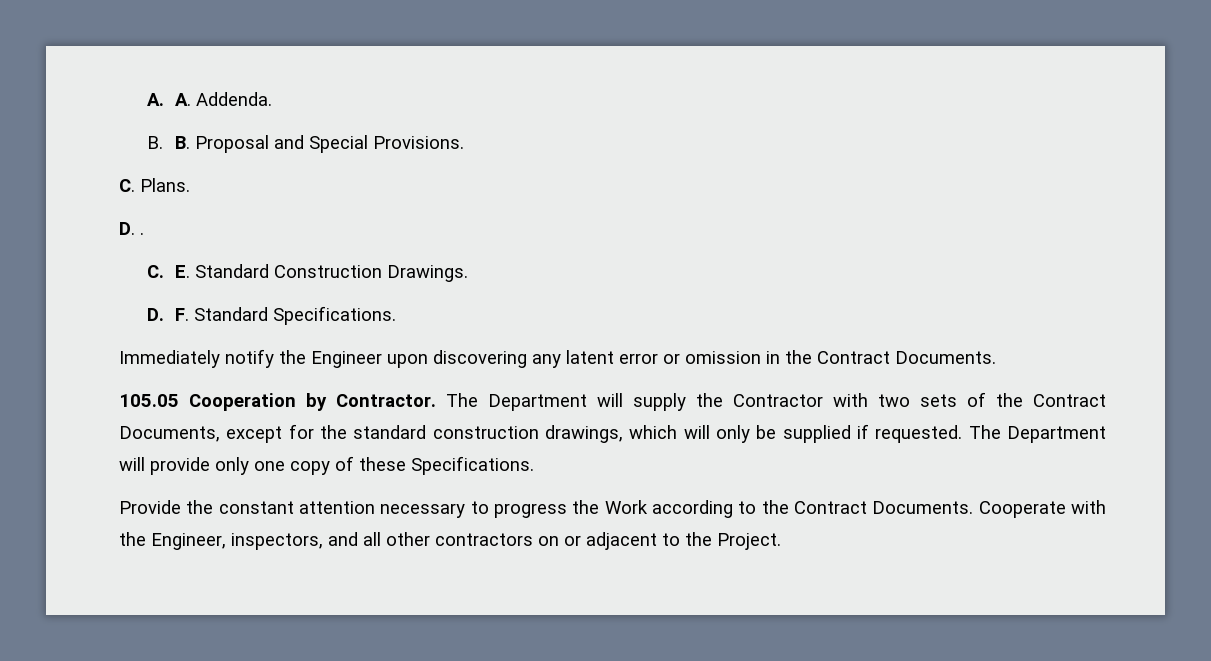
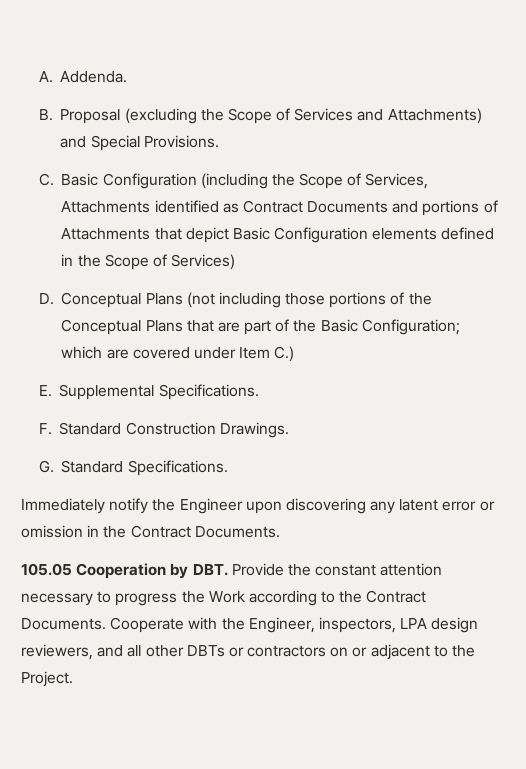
- A. A. Addenda.
+ A. Addenda.
- B. B. Proposal and Special Provisions.
- C. Plans.
- D. .
- C. E. Standard Construction Drawings.
+ B. Proposal (excluding the Scope of Services and Attachments) and Special Provisions.
+ C. Basic Configuration (including the Scope of Services, Attachments identified as Contract Documents and portions of Attachments that depict Basic Configuration elements defined in the Scope of Services)
+ D. Conceptual Plans (not including those portions of the Conceptual Plans that are part of the Basic Configuration; which are covered under Item C.)
+ E. Supplemental Specifications.
+ F. Standard Construction Drawings.
- D. F. Standard Specifications.
+ G. Standard Specifications.
- 105.05 Cooperation by Contractor. The Department will supply the Contractor with two sets of the Contract Documents, except for the standard construction drawings, which will only be supplied if requested. The Department will provide only one copy of these Specifications.
- Provide the constant attention necessary to progress the Work according to the Contract Documents.
+ 105.05 Cooperation by DBT. Provide the constant attention necessary to progress the Work according to the Contract Documents.
- Cooperate with the Engineer, inspectors, and all other contractors on or adjacent to the Project.
+ Cooperate with the Engineer, inspectors, LPA design reviewers, and all other DBTs or contractors on or adjacent to the Project.

